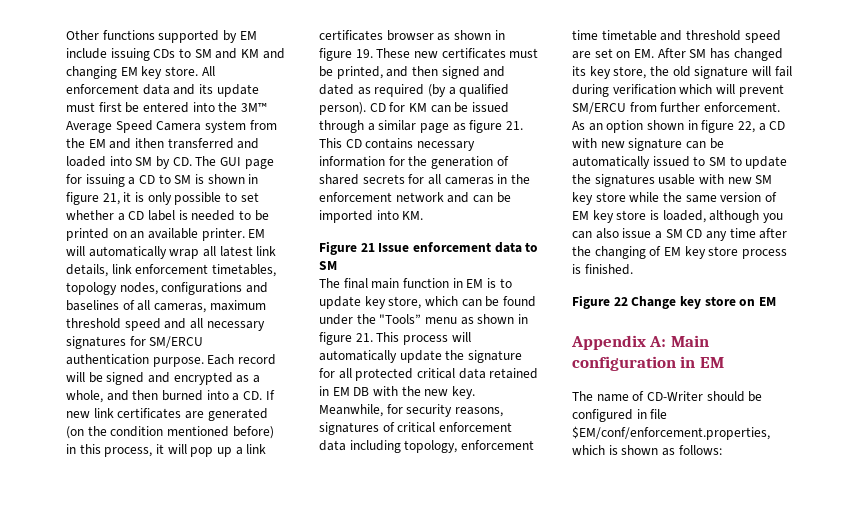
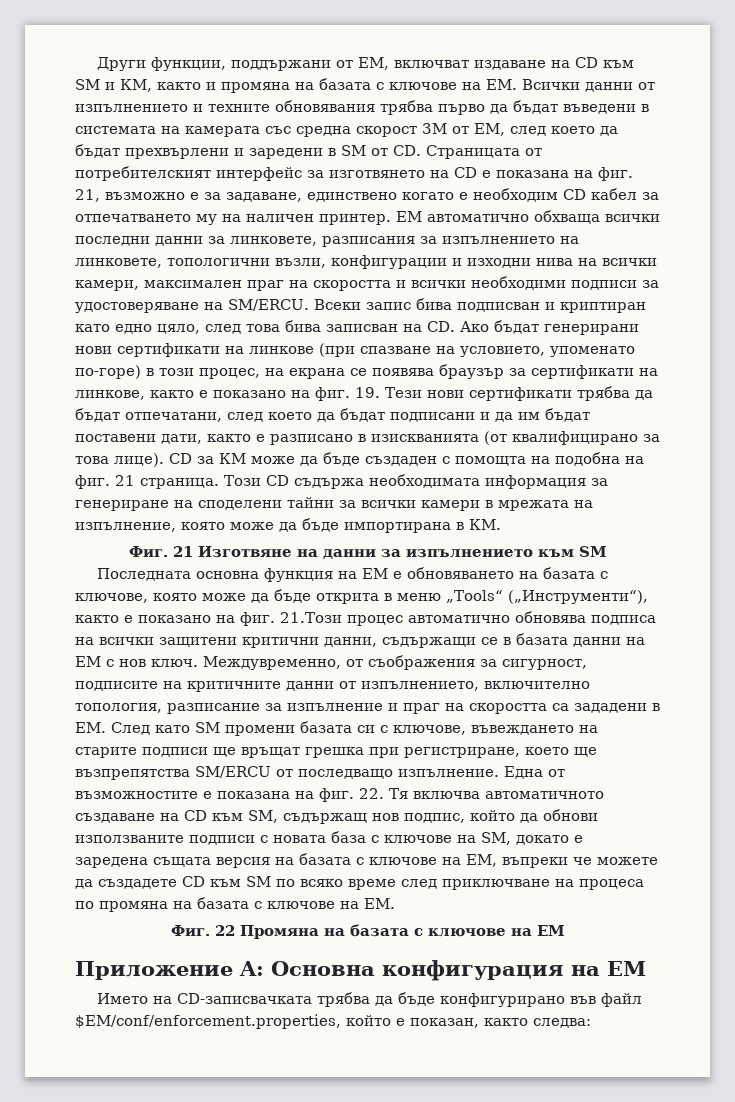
- Other functions supported by EM include issuing CDs to SM and KM and changing EM key store. All enforcement data and its update must first be entered into the 3M™ Average Speed Camera system from the EM and ithen transferred and loaded into SM by CD. The GUI page for issuing a CD to SM is shown in figure 21, it is only possible to set whether a CD label is needed to be printed on an available printer. EM will automatically wrap all latest link details, link enforcement timetables, topology nodes, configurations and baselines of all cameras, maximum threshold speed and all necessary signatures for SM/ERCU authentication purpose. Each record will be signed and encrypted as a whole, and then burned into a CD. If new link certificates are generated (on the condition mentioned before) in this process, it will pop up a link certificates browser as shown in figure 19. These new certificates must be printed, and then signed and dated as required (by a qualified person). CD for KM can be issued through a similar page as figure 21. This CD contains necessary information for the generation of shared secrets for all cameras in the enforcement network and can be imported into KM.
- Figure 21 Issue enforcement data to SM
- The final main function in EM is to update key store, which can be found under the "Tools” menu as shown in figure 21. This process will automatically update the signature for all protected critical data retained in EM DB with the new key. Meanwhile, for security reasons, signatures of critical enforcement data including topology, enforcement time timetable and threshold speed are set on EM. After SM has changed its key store, the old signature will fail during verification which will prevent SM/ERCU from further enforcement. As an option shown in figure 22, a CD with new signature can be automatically issued to SM to update the signatures usable with new SM key store while the same version of EM key store is loaded, although you can also issue a SM CD any time after the changing of EM key store process is finished.
- Figure 22 Change key store on EM
- Appendix A: Main configuration in EM
- The name of CD-Writer should be configured in file $EM/conf/enforcement.properties, which is shown as follows:
+ Други функции, поддържани от ЕМ, включват издаване на CD към SM и КМ, както и промяна на базата с ключове на ЕМ. Всички данни от изпълнението и техните обновявания трябва първо да бъдат въведени в системата на камерата със средна скорост 3М от ЕМ, след което да бъдат прехвърлени и заредени в SM от CD. Страницата от потребителският интерфейс за изготвянето на CD е показана на фиг. 21, възможно е за задаване, единствено когато е необходим CD кабел за отпечатването му на наличен принтер. ЕМ автоматично обхваща всички последни данни за линковете, разписания за изпълнението на линковете, топологични възли, конфигурации и изходни нива на всички камери, максимален праг на скоростта и всички необходими подписи за удостоверяване на SM/ERCU. Всеки запис бива подписван и криптиран като едно цяло, след това бива записван на CD. Ако бъдат генерирани нови сертификати на линкове (при спазване на условието, упоменато по-горе) в този процес, на екрана се появява браузър за сертификати на линкове, както е показано на фиг. 19. Тези нови сертификати трябва да бъдат отпечатани, след което да бъдат подписани и да им бъдат поставени дати, както е разписано в изискванията (от квалифицирано за това лице). CD за КМ може да бъде създаден с помощта на подобна на фиг. 21 страница. Този CD съдържа необходимата информация за генериране на споделени тайни за всички камери в мрежата на изпълнение, която може да бъде импортирана в КМ.
+ Фиг. 21 Изготвяне на данни за изпълнението към SM
+ Последната основна функция на ЕМ е обновяването на базата с ключове, която може да бъде открита в меню „Tools“ („Инструменти“), както е показано на фиг. 21.Този процес автоматично обновява подписа на всички защитени критични данни, съдържащи се в базата данни на ЕМ с нов ключ. Междувременно, от съображения за сигурност, подписите на критичните данни от изпълнението, включително топология, разписание за изпълнение и праг на скоростта са зададени в ЕМ. След като SM промени базата си с ключове, въвеждането на старите подписи ще връщат грешка при регистриране, което ще възпрепятства SM/ERCU от последващо изпълнение. Една от възможностите е показана на фиг. 22. Тя включва автоматичното създаване на CD към SM, съдържащ нов подпис, който да обнови използваните подписи с новата база с ключове на SM, докато е заредена същата версия на базата с ключове на ЕМ, въпреки че можете да създадете CD към SM по всяко време след приключване на процеса по промяна на базата с ключове на ЕМ.
+ Фиг. 22 Промяна на базата с ключове на EM
+ Приложение A: Основна конфигурация на EM
+ Името на CD-записвачката трябва да бъде конфигурирано във файл $EM/conf/enforcement.properties, който е показан, както следва:

